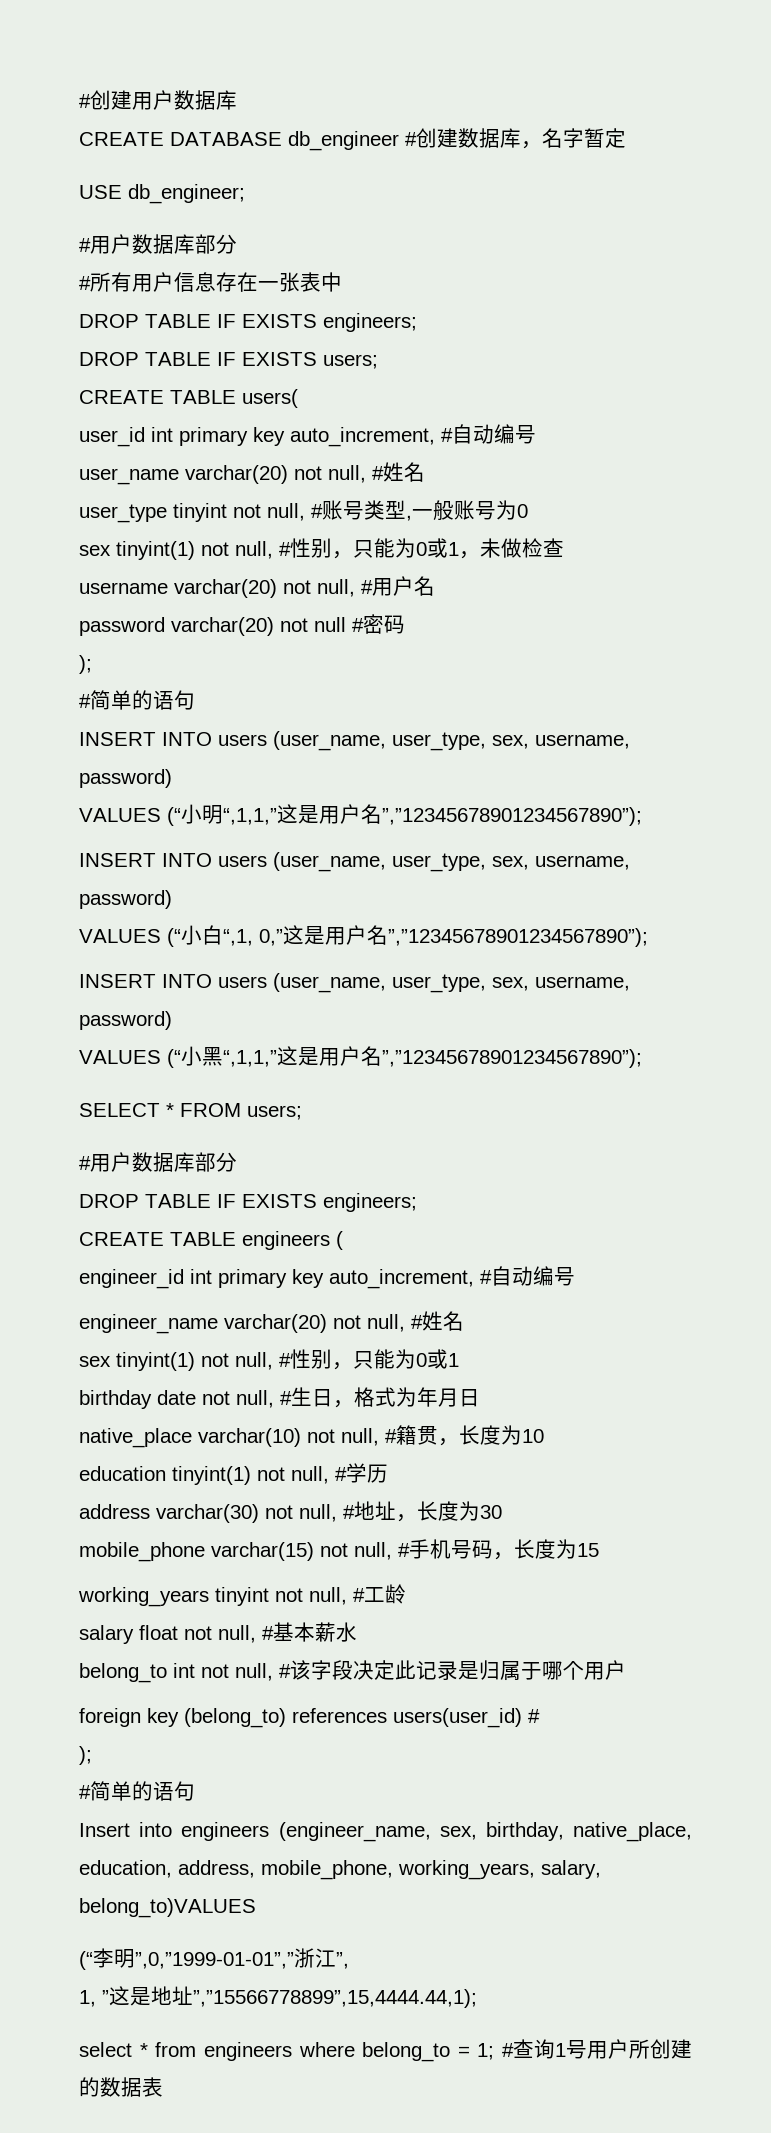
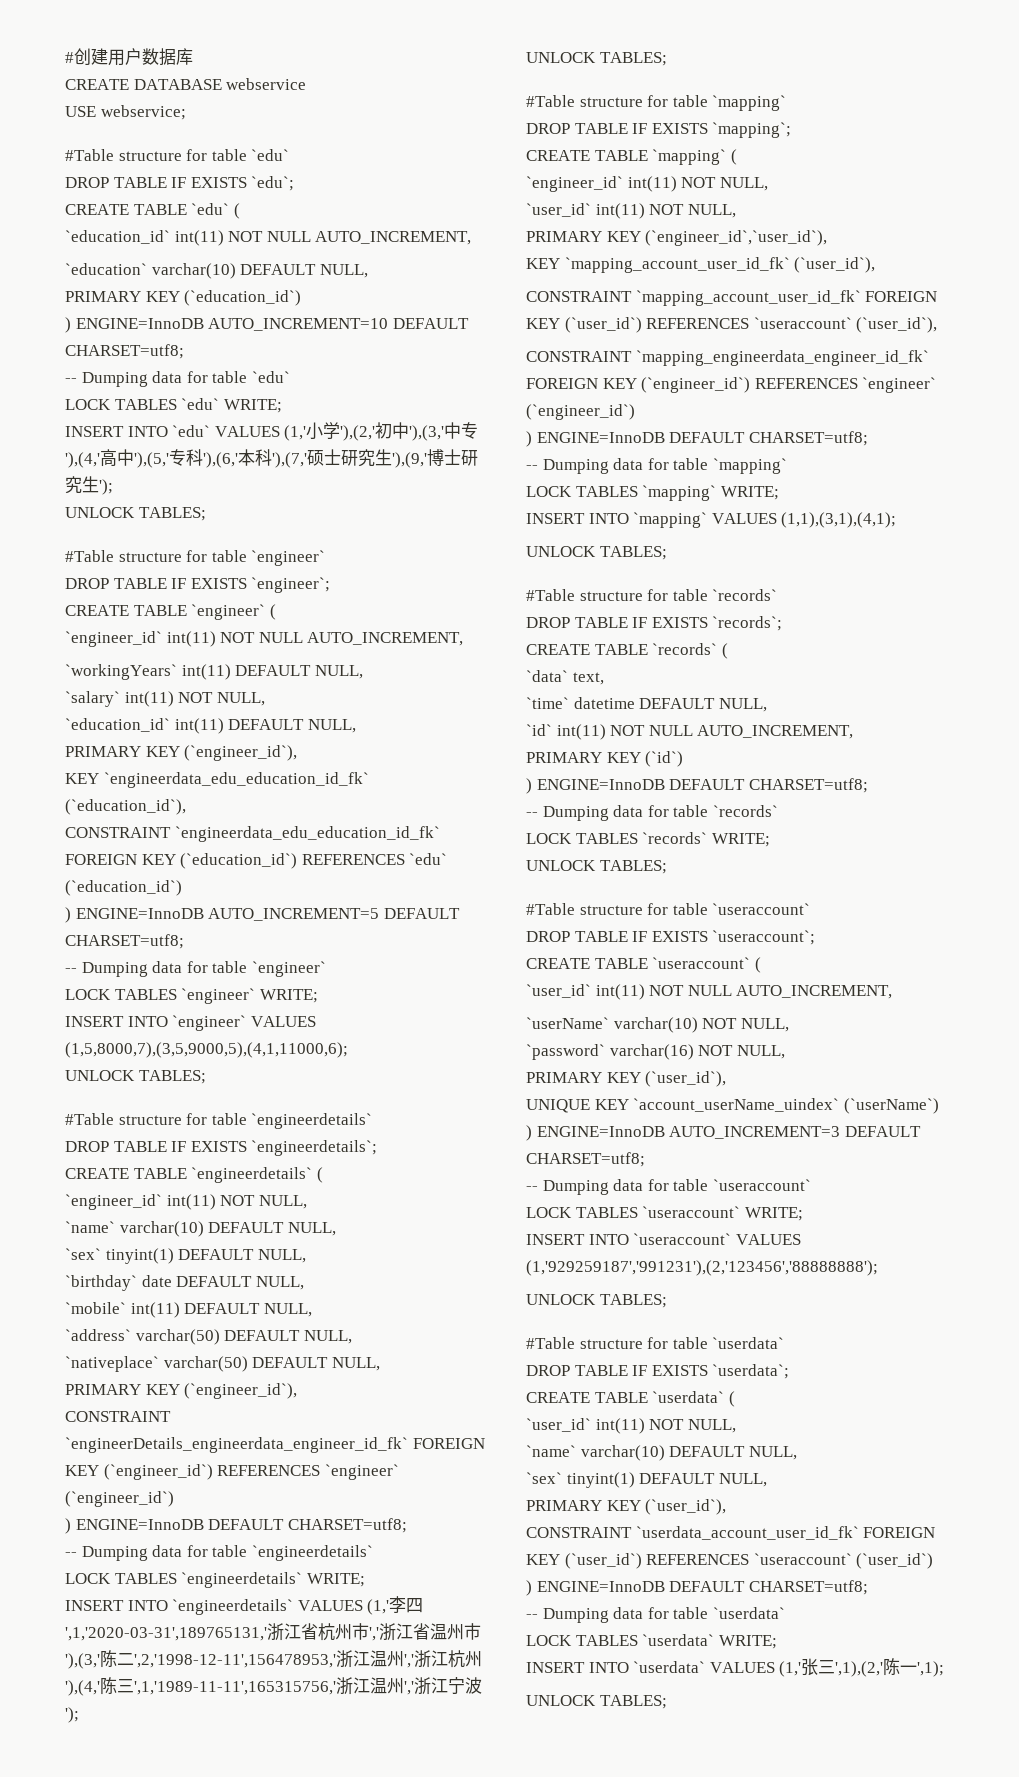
- CREATE DATABASE db_engineer #创建数据库，名字暂定
- USE db_engineer;
- #用户数据库部分
- #所有用户信息存在一张表中
- DROP TABLE IF EXISTS engineers;
- DROP TABLE IF EXISTS users;
- CREATE TABLE users(
- user_id int primary key auto_increment, #自动编号
- user_name varchar(20) not null, #姓名
- user_type tinyint not null, #账号类型,一般账号为0
- sex tinyint(1) not null, #性别，只能为0或1，未做检查
- username varchar(20) not null, #用户名
- password varchar(20) not null #密码
- );
- #简单的语句
- INSERT INTO users (user_name, user_type, sex, username, password)
- VALUES (“小明“,1,1,”这是用户名”,”12345678901234567890”);
- INSERT INTO users (user_name, user_type, sex, username, password)
- VALUES (“小白“,1, 0,”这是用户名”,”12345678901234567890”);
- INSERT INTO users (user_name, user_type, sex, username, password)
- VALUES (“小黑“,1,1,”这是用户名”,”12345678901234567890”);
- SELECT * FROM users;
- #用户数据库部分
- DROP TABLE IF EXISTS engineers;
- CREATE TABLE engineers (
- engineer_id int primary key auto_increment, #自动编号
- engineer_name varchar(20) not null, #姓名
- sex tinyint(1) not null, #性别，只能为0或1
- birthday date not null, #生日，格式为年月日
- native_place varchar(10) not null, #籍贯，长度为10
- education tinyint(1) not null, #学历
- address varchar(30) not null, #地址，长度为30
- mobile_phone varchar(15) not null, #手机号码，长度为15
- working_years tinyint not null, #工龄
- salary float not null, #基本薪水
- belong_to int not null, #该字段决定此记录是归属于哪个用户
- foreign key (belong_to) references users(user_id) #
- );
- #简单的语句
- Insert into engineers (engineer_name, sex, birthday, native_place, education, address, mobile_phone, working_years, salary, belong_to)VALUES
- (“李明”,0,”1999-01-01”,”浙江”,
- 1, ”这是地址”,”15566778899”,15,4444.44,1);
- select * from engineers where belong_to = 1; #查询1号用户所创建的数据表
+ CREATE DATABASE webservice
+ USE webservice;
+ #Table structure for table `edu`
+ DROP TABLE IF EXISTS `edu`;
+ CREATE TABLE `edu` (
+ `education_id` int(11) NOT NULL AUTO_INCREMENT,
+ `education` varchar(10) DEFAULT NULL,
+ PRIMARY KEY (`education_id`)
+ ) ENGINE=InnoDB AUTO_INCREMENT=10 DEFAULT CHARSET=utf8;
+ -- Dumping data for table `edu`
+ LOCK TABLES `edu` WRITE;
+ INSERT INTO `edu` VALUES (1,'小学'),(2,'初中'),(3,'中专'),(4,'高中'),(5,'专科'),(6,'本科'),(7,'硕士研究生'),(9,'博士研究生');
+ UNLOCK TABLES;
+ #Table structure for table `engineer`
+ DROP TABLE IF EXISTS `engineer`;
+ CREATE TABLE `engineer` (
+ `engineer_id` int(11) NOT NULL AUTO_INCREMENT,
+ `workingYears` int(11) DEFAULT NULL,
+ `salary` int(11) NOT NULL,
+ `education_id` int(11) DEFAULT NULL,
+ PRIMARY KEY (`engineer_id`),
+ KEY `engineerdata_edu_education_id_fk` (`education_id`),
+ CONSTRAINT `engineerdata_edu_education_id_fk` FOREIGN KEY (`education_id`) REFERENCES `edu` (`education_id`)
+ ) ENGINE=InnoDB AUTO_INCREMENT=5 DEFAULT CHARSET=utf8;
+ -- Dumping data for table `engineer`
+ LOCK TABLES `engineer` WRITE;
+ INSERT INTO `engineer` VALUES (1,5,8000,7),(3,5,9000,5),(4,1,11000,6);
+ UNLOCK TABLES;
+ #Table structure for table `engineerdetails`
+ DROP TABLE IF EXISTS `engineerdetails`;
+ CREATE TABLE `engineerdetails` (
+ `engineer_id` int(11) NOT NULL,
+ `name` varchar(10) DEFAULT NULL,
+ `sex` tinyint(1) DEFAULT NULL,
+ `birthday` date DEFAULT NULL,
+ `mobile` int(11) DEFAULT NULL,
+ `address` varchar(50) DEFAULT NULL,
+ `nativeplace` varchar(50) DEFAULT NULL,
+ PRIMARY KEY (`engineer_id`),
+ CONSTRAINT `engineerDetails_engineerdata_engineer_id_fk` FOREIGN KEY (`engineer_id`) REFERENCES `engineer` (`engineer_id`)
+ ) ENGINE=InnoDB DEFAULT CHARSET=utf8;
+ -- Dumping data for table `engineerdetails`
+ LOCK TABLES `engineerdetails` WRITE;
+ INSERT INTO `engineerdetails` VALUES (1,'李四',1,'2020-03-31',189765131,'浙江省杭州市','浙江省温州市'),(3,'陈二',2,'1998-12-11',156478953,'浙江温州','浙江杭州'),(4,'陈三',1,'1989-11-11',165315756,'浙江温州','浙江宁波');
+ UNLOCK TABLES;
+ #Table structure for table `mapping`
+ DROP TABLE IF EXISTS `mapping`;
+ CREATE TABLE `mapping` (
+ `engineer_id` int(11) NOT NULL,
+ `user_id` int(11) NOT NULL,
+ PRIMARY KEY (`engineer_id`,`user_id`),
+ KEY `mapping_account_user_id_fk` (`user_id`),
+ CONSTRAINT `mapping_account_user_id_fk` FOREIGN KEY (`user_id`) REFERENCES `useraccount` (`user_id`),
+ CONSTRAINT `mapping_engineerdata_engineer_id_fk` FOREIGN KEY (`engineer_id`) REFERENCES `engineer` (`engineer_id`)
+ ) ENGINE=InnoDB DEFAULT CHARSET=utf8;
+ -- Dumping data for table `mapping`
+ LOCK TABLES `mapping` WRITE;
+ INSERT INTO `mapping` VALUES (1,1),(3,1),(4,1);
+ UNLOCK TABLES;
+ #Table structure for table `records`
+ DROP TABLE IF EXISTS `records`;
+ CREATE TABLE `records` (
+ `data` text,
+ `time` datetime DEFAULT NULL,
+ `id` int(11) NOT NULL AUTO_INCREMENT,
+ PRIMARY KEY (`id`)
+ ) ENGINE=InnoDB DEFAULT CHARSET=utf8;
+ -- Dumping data for table `records`
+ LOCK TABLES `records` WRITE;
+ UNLOCK TABLES;
+ #Table structure for table `useraccount`
+ DROP TABLE IF EXISTS `useraccount`;
+ CREATE TABLE `useraccount` (
+ `user_id` int(11) NOT NULL AUTO_INCREMENT,
+ `userName` varchar(10) NOT NULL,
+ `password` varchar(16) NOT NULL,
+ PRIMARY KEY (`user_id`),
+ UNIQUE KEY `account_userName_uindex` (`userName`)
+ ) ENGINE=InnoDB AUTO_INCREMENT=3 DEFAULT CHARSET=utf8;
+ -- Dumping data for table `useraccount`
+ LOCK TABLES `useraccount` WRITE;
+ INSERT INTO `useraccount` VALUES (1,'929259187','991231'),(2,'123456','88888888');
+ UNLOCK TABLES;
+ #Table structure for table `userdata`
+ DROP TABLE IF EXISTS `userdata`;
+ CREATE TABLE `userdata` (
+ `user_id` int(11) NOT NULL,
+ `name` varchar(10) DEFAULT NULL,
+ `sex` tinyint(1) DEFAULT NULL,
+ PRIMARY KEY (`user_id`),
+ CONSTRAINT `userdata_account_user_id_fk` FOREIGN KEY (`user_id`) REFERENCES `useraccount` (`user_id`)
+ ) ENGINE=InnoDB DEFAULT CHARSET=utf8;
+ -- Dumping data for table `userdata`
+ LOCK TABLES `userdata` WRITE;
+ INSERT INTO `userdata` VALUES (1,'张三',1),(2,'陈一',1);
+ UNLOCK TABLES;

